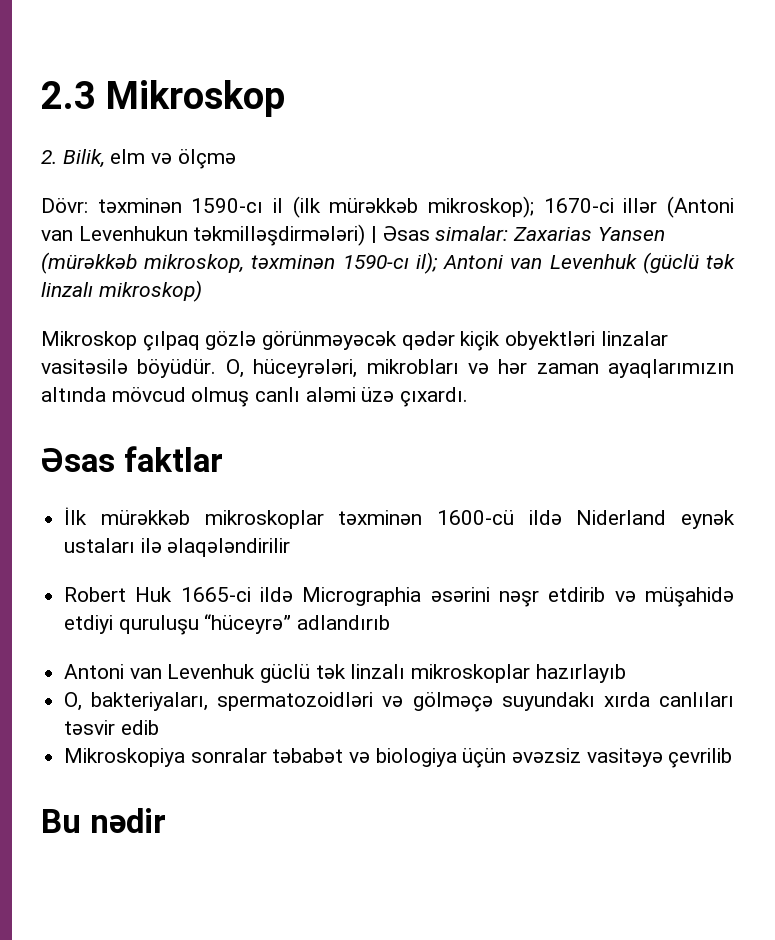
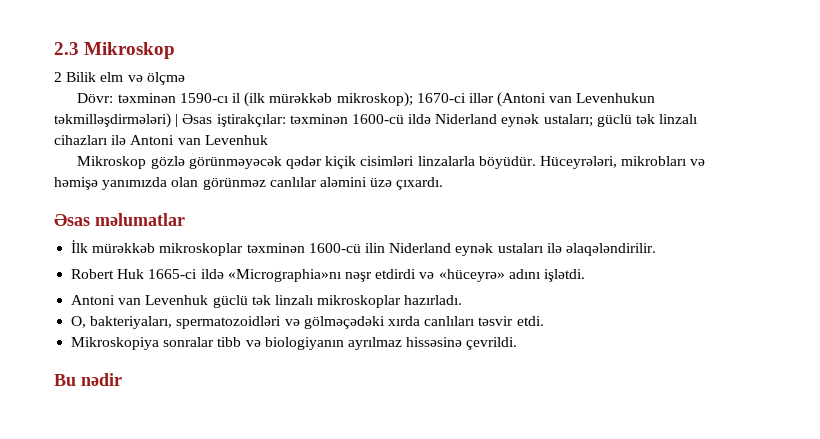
- 2. Bilik, elm və ölçmə
+ 2 Bilik elm və ölçmə
- Dövr: təxminən 1590-cı il (ilk mürəkkəb mikroskop); 1670-ci illər (Antoni van Levenhukun təkmilləşdirmələri) | Əsas simalar: Zaxarias Yansen (mürəkkəb mikroskop, təxminən 1590-cı il); Antoni van Levenhuk (güclü tək linzalı mikroskop)
- Mikroskop çılpaq gözlə görünməyəcək qədər kiçik obyektləri linzalar vasitəsilə böyüdür. O, hüceyrələri, mikrobları və hər zaman ayaqlarımızın altında mövcud olmuş canlı aləmi üzə çıxardı.
+ Dövr: təxminən 1590-cı il (ilk mürəkkəb mikroskop); 1670-ci illər (Antoni van Levenhukun təkmilləşdirmələri) | Əsas iştirakçılar: təxminən 1600-cü ildə Niderland eynək ustaları; güclü tək linzalı cihazları ilə Antoni van Levenhuk
+ Mikroskop gözlə görünməyəcək qədər kiçik cisimləri linzalarla böyüdür. Hüceyrələri, mikrobları və həmişə yanımızda olan görünməz canlılar aləmini üzə çıxardı.
- Əsas faktlar
+ Əsas məlumatlar
- İlk mürəkkəb mikroskoplar təxminən 1600-cü ildə Niderland eynək ustaları ilə əlaqələndirilir
+ İlk mürəkkəb mikroskoplar təxminən 1600-cü ilin Niderland eynək ustaları ilə əlaqələndirilir.
- Robert Huk 1665-ci ildə Micrographia əsərini nəşr etdirib və müşahidə etdiyi quruluşu “hüceyrə” adlandırıb
+ Robert Huk 1665-ci ildə «Micrographia»nı nəşr etdirdi və «hüceyrə» adını işlətdi.
- Antoni van Levenhuk güclü tək linzalı mikroskoplar hazırlayıb
+ Antoni van Levenhuk güclü tək linzalı mikroskoplar hazırladı.
- O, bakteriyaları, spermatozoidləri və gölməçə suyundakı xırda canlıları təsvir edib
+ O, bakteriyaları, spermatozoidləri və gölməçədəki xırda canlıları təsvir etdi.
- Mikroskopiya sonralar təbabət və biologiya üçün əvəzsiz vasitəyə çevrilib
+ Mikroskopiya sonralar tibb və biologiyanın ayrılmaz hissəsinə çevrildi.

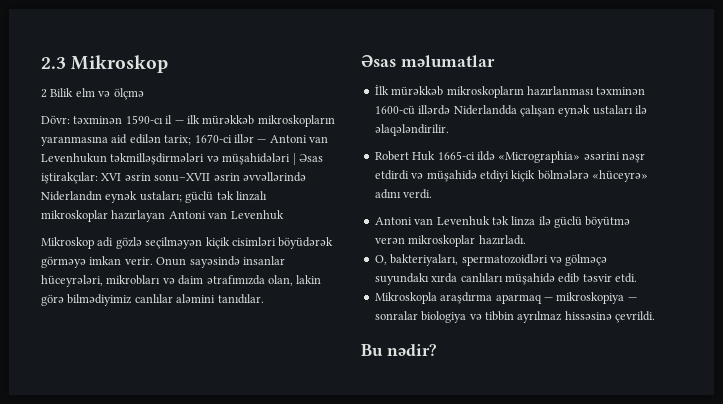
- Dövr: təxminən 1590-cı il (ilk mürəkkəb mikroskop); 1670-ci illər (Antoni van Levenhukun təkmilləşdirmələri) | Əsas iştirakçılar: təxminən 1600-cü ildə Niderland eynək ustaları; güclü tək linzalı cihazları ilə Antoni van Levenhuk
+ Dövr: təxminən 1590-cı il — ilk mürəkkəb mikroskopların yaranmasına aid edilən tarix; 1670-ci illər — Antoni van Levenhukun təkmilləşdirmələri və müşahidələri | Əsas iştirakçılar: XVI əsrin sonu–XVII əsrin əvvəllərində Niderlandın eynək ustaları; güclü tək linzalı mikroskoplar hazırlayan Antoni van Levenhuk
- Mikroskop gözlə görünməyəcək qədər kiçik cisimləri linzalarla böyüdür. Hüceyrələri, mikrobları və həmişə yanımızda olan görünməz canlılar aləmini üzə çıxardı.
+ Mikroskop adi gözlə seçilməyən kiçik cisimləri böyüdərək görməyə imkan verir. Onun sayəsində insanlar hüceyrələri, mikrobları və daim ətrafımızda olan, lakin görə bilmədiyimiz canlılar aləmini tanıdılar.
  Əsas məlumatlar
- İlk mürəkkəb mikroskoplar təxminən 1600-cü ilin Niderland eynək ustaları ilə əlaqələndirilir.
+ İlk mürəkkəb mikroskopların hazırlanması təxminən 1600-cü illərdə Niderlandda çalışan eynək ustaları ilə əlaqələndirilir.
- Robert Huk 1665-ci ildə «Micrographia»nı nəşr etdirdi və «hüceyrə» adını işlətdi.
- Antoni van Levenhuk güclü tək linzalı mikroskoplar hazırladı.
+ Robert Huk 1665-ci ildə «Micrographia» əsərini nəşr etdirdi və müşahidə etdiyi kiçik bölmələrə «hüceyrə» adını verdi.
+ Antoni van Levenhuk tək linza ilə güclü böyütmə verən mikroskoplar hazırladı.
- O, bakteriyaları, spermatozoidləri və gölməçədəki xırda canlıları təsvir etdi.
- Mikroskopiya sonralar tibb və biologiyanın ayrılmaz hissəsinə çevrildi.
+ O, bakteriyaları, spermatozoidləri və gölməçə suyundakı xırda canlıları müşahidə edib təsvir etdi.
+ Mikroskopla araşdırma aparmaq — mikroskopiya — sonralar biologiya və tibbin ayrılmaz hissəsinə çevrildi.
- Bu nədir
+ Bu nədir?

